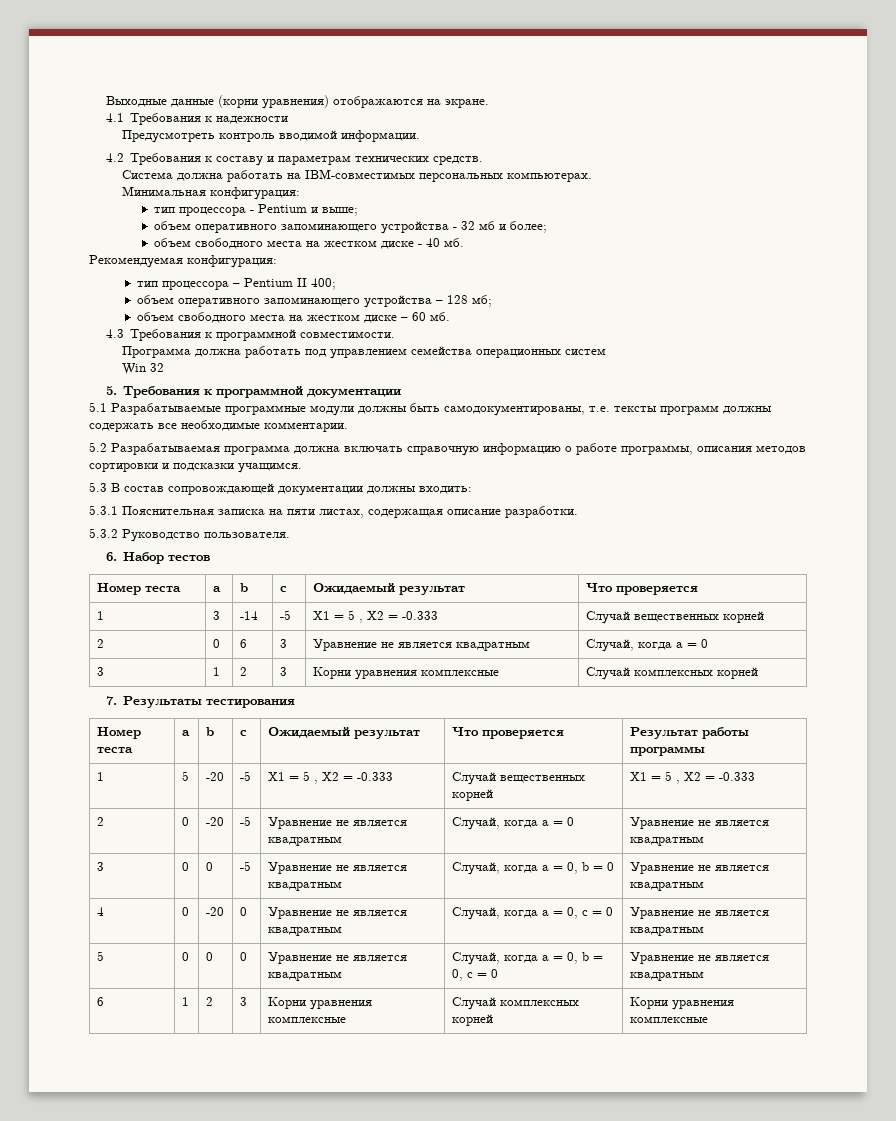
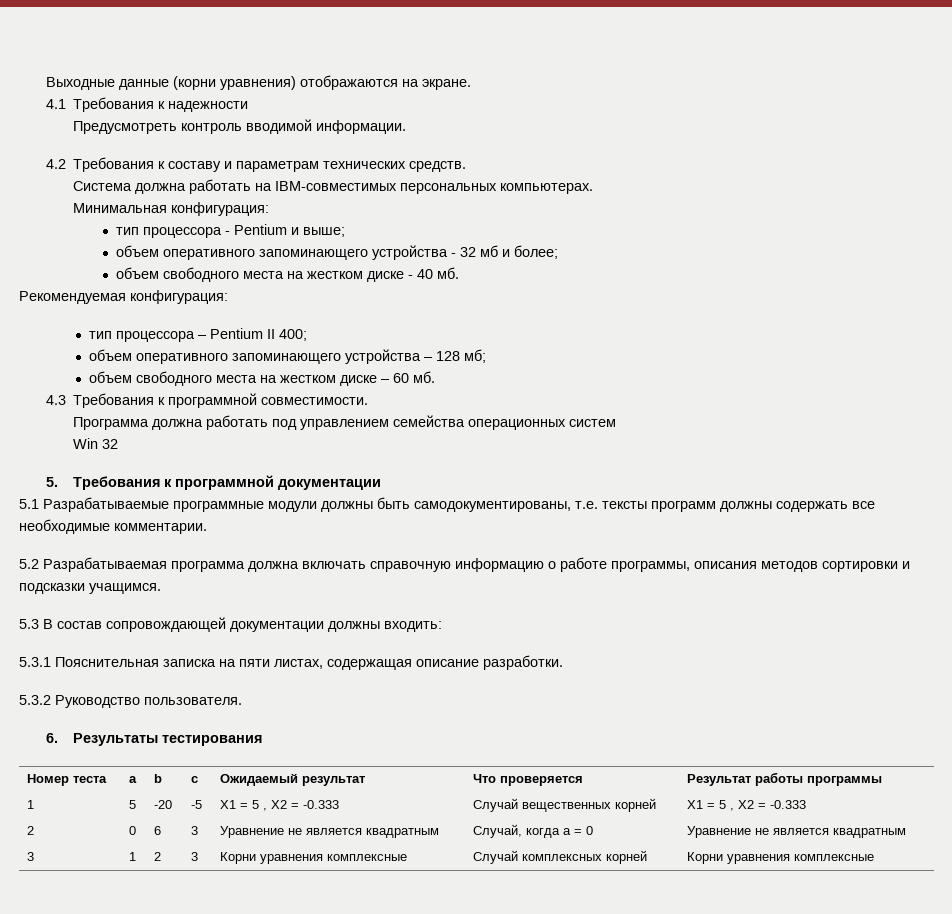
- 6. Набор тестов
- Номер теста | a | b | c | Ожидаемый результат | Что проверяется
- 1 | 3 | -14 | -5 | X1 = 5 , X2 = -0.333 | Случай вещественных корней
- 2 | 0 | 6 | 3 | Уравнение не является квадратным | Случай, когда a = 0
- 3 | 1 | 2 | 3 | Корни уравнения комплексные | Случай комплексных корней
- 7. Результаты тестирования
+ 6. Результаты тестирования
- 2 | 0 | -20 | -5 | Уравнение не является квадратным | Случай, когда a = 0 | Уравнение не является квадратным
+ 2 | 0 | 6 | 3 | Уравнение не является квадратным | Случай, когда a = 0 | Уравнение не является квадратным
- 3 | 0 | 0 | -5 | Уравнение не является квадратным | Случай, когда a = 0, b = 0 | Уравнение не является квадратным
- 4 | 0 | -20 | 0 | Уравнение не является квадратным | Случай, когда a = 0, c = 0 | Уравнение не является квадратным
- 5 | 0 | 0 | 0 | Уравнение не является квадратным | Случай, когда a = 0, b = 0, c = 0 | Уравнение не является квадратным
- 6 | 1 | 2 | 3 | Корни уравнения комплексные | Случай комплексных корней | Корни уравнения комплексные
+ 3 | 1 | 2 | 3 | Корни уравнения комплексные | Случай комплексных корней | Корни уравнения комплексные

